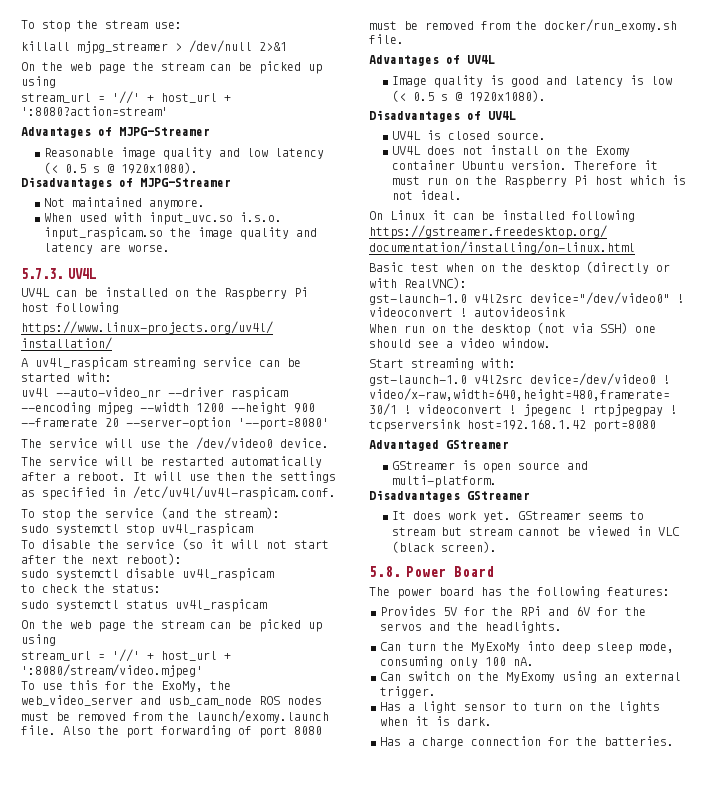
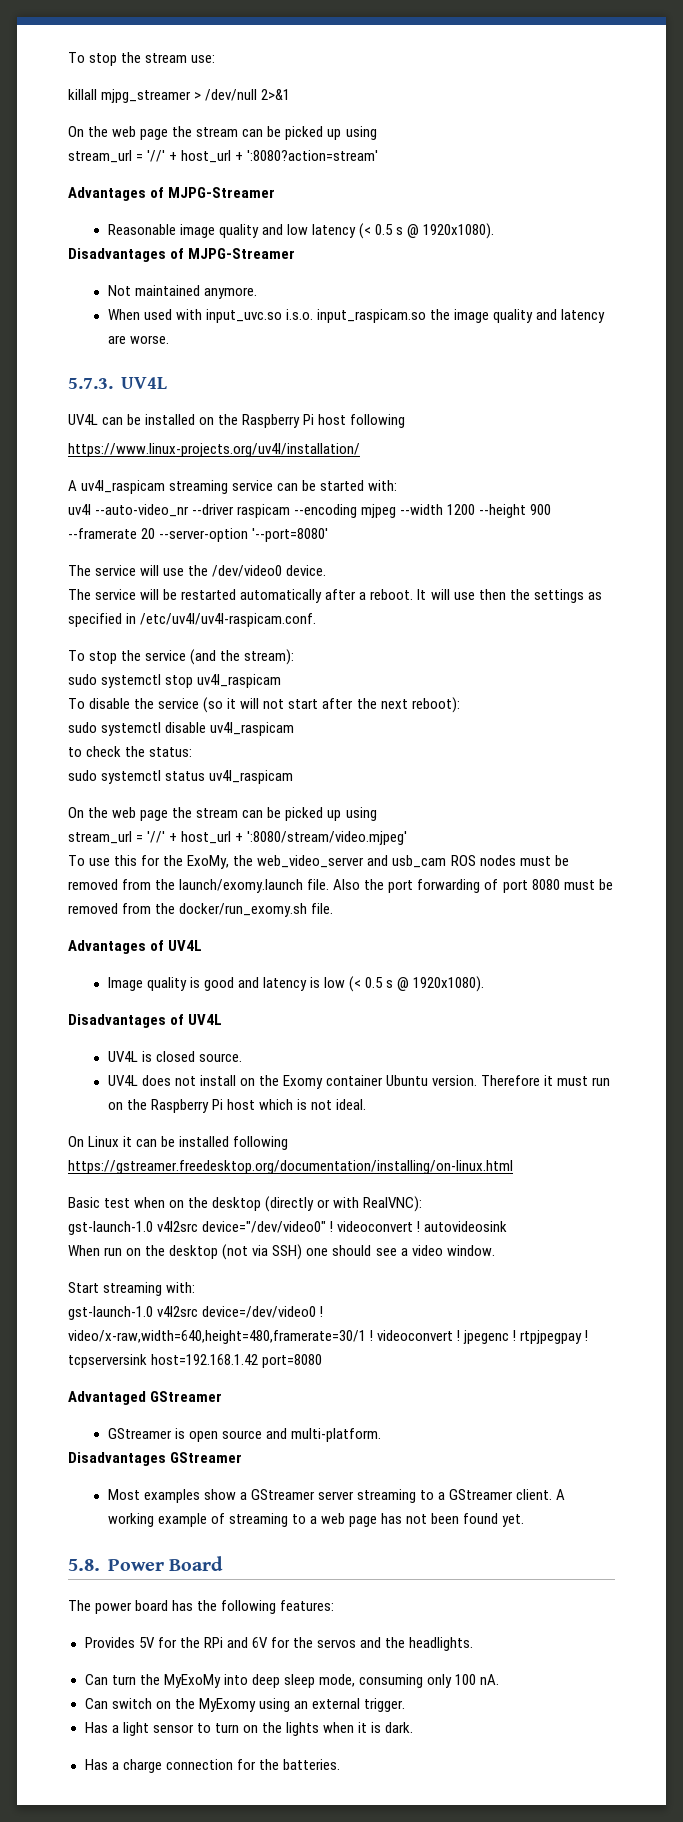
- To use this for the ExoMy, the web_video_server and usb_cam_node ROS nodes must be removed from the launch/exomy.launch file.
+ To use this for the ExoMy, the web_video_server and usb_cam ROS nodes must be removed from the launch/exomy.launch file.
- It does work yet. GStreamer seems to stream but stream cannot be viewed in VLC (black screen).
+ Most examples show a GStreamer server streaming to a GStreamer client. A working example of streaming to a web page has not been found yet.

